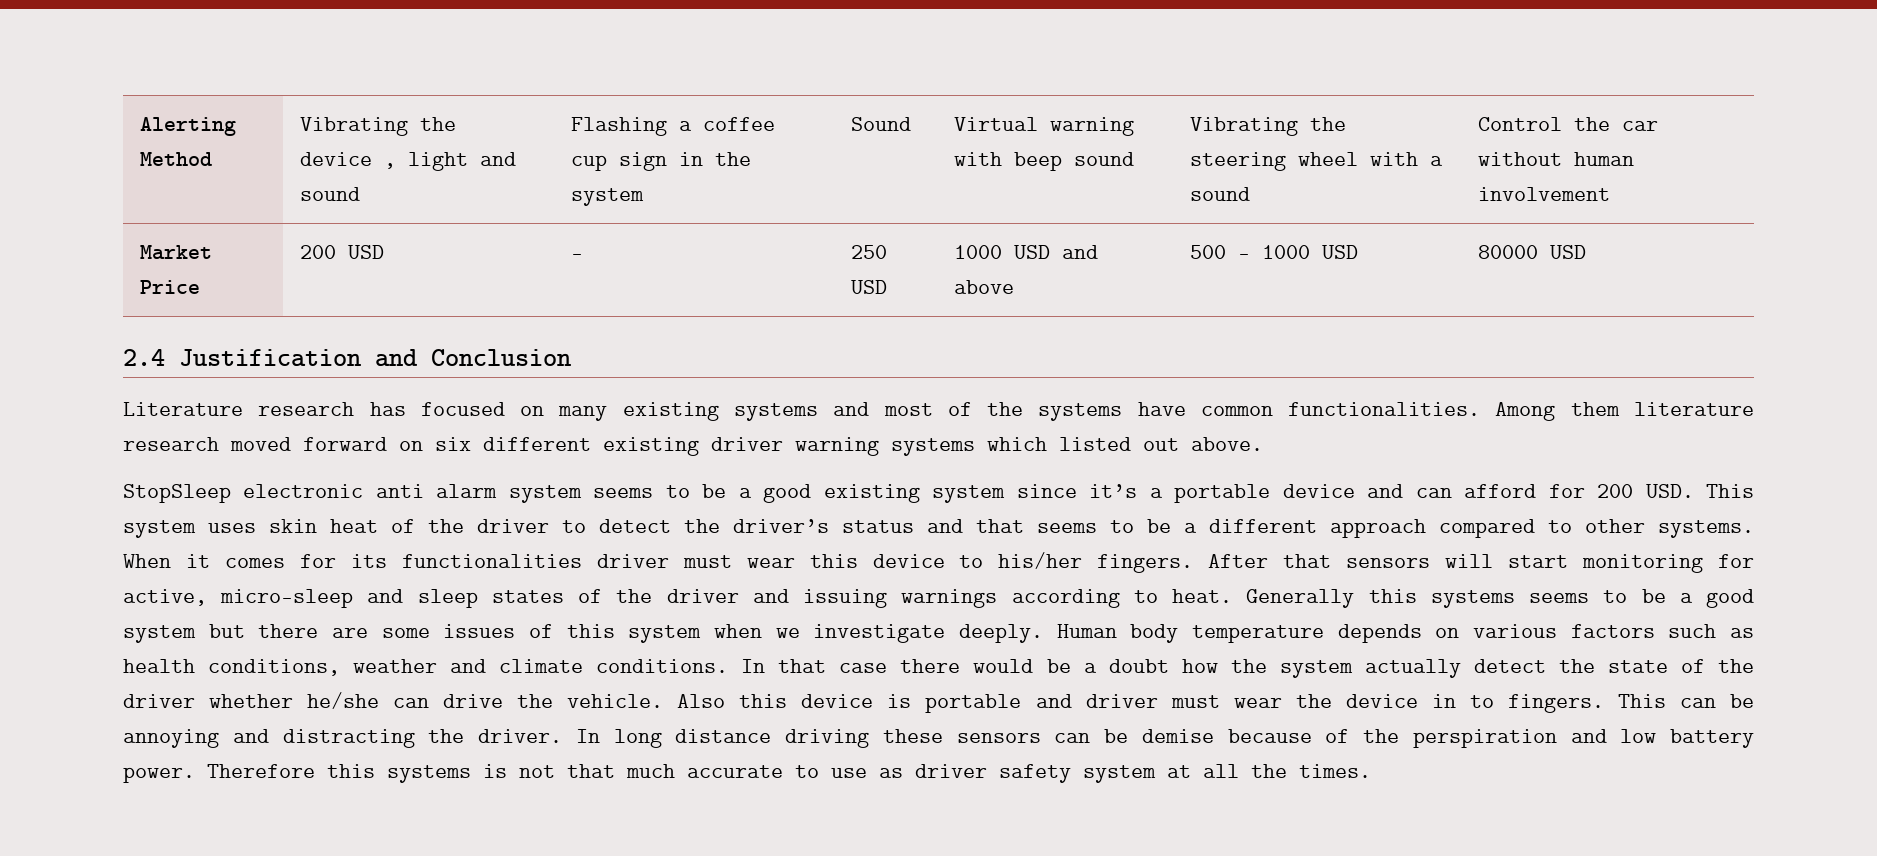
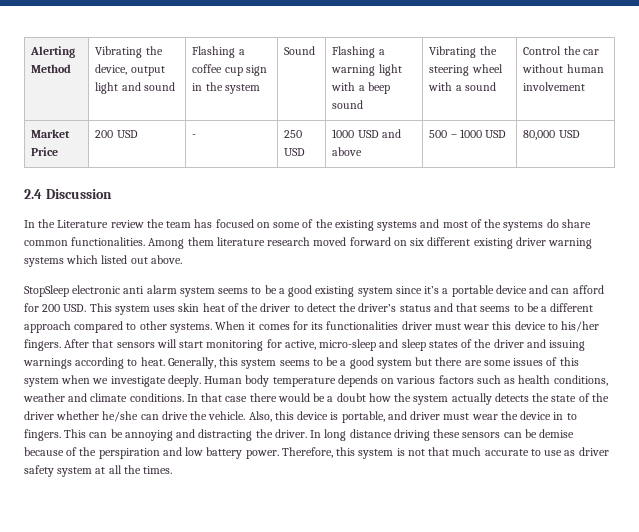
- Alerting Method | Vibrating the device , light and sound | Flashing a coffee cup sign in the system | Sound | Virtual warning with beep sound | Vibrating the steering wheel with a sound | Control the car without human involvement
+ Alerting Method | Vibrating the device, output light and sound | Flashing a coffee cup sign in the system | Sound | Flashing a warning light with a beep sound | Vibrating the steering wheel with a sound | Control the car without human involvement
- Market Price | 200 USD | - | 250 USD | 1000 USD and above | 500 – 1000 USD | 80000 USD
+ Market Price | 200 USD | - | 250 USD | 1000 USD and above | 500 – 1000 USD | 80,000 USD
- 2.4 Justification and Conclusion
- Literature research has focused on many existing systems and most of the systems have common functionalities.
+ 2.4 Discussion
+ In the Literature review the team has focused on some of the existing systems and most of the systems do share common functionalities.
- Generally this systems seems to be a good system but there are some issues of this system when we investigate deeply.
+ Generally, this system seems to be a good system but there are some issues of this system when we investigate deeply.
- In that case there would be a doubt how the system actually detect the state of the driver whether he/she can drive the vehicle.
+ In that case there would be a doubt how the system actually detects the state of the driver whether he/she can drive the vehicle.
- Also this device is portable and driver must wear the device in to fingers.
+ Also, this device is portable, and driver must wear the device in to fingers.
- Therefore this systems is not that much accurate to use as driver safety system at all the times.
+ Therefore, this system is not that much accurate to use as driver safety system at all the times.

